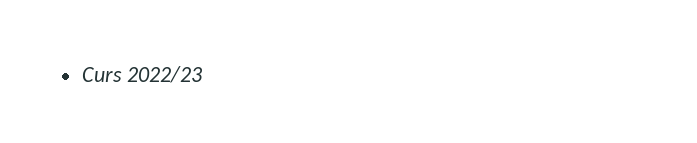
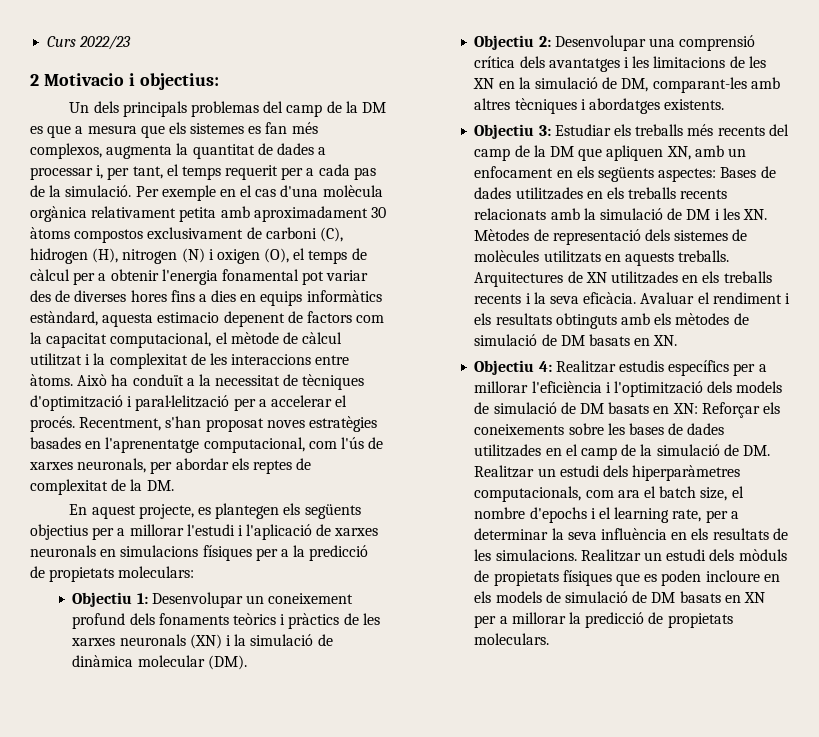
+ 2 Motivacio i objectius:
+ Un dels principals problemas del camp de la DM es que a mesura que els sistemes es fan més complexos, augmenta la quantitat de dades a processar i, per tant, el temps requerit per a cada pas de la simulació. Per exemple en el cas d'una molècula orgànica relativament petita amb aproximadament 30 àtoms compostos exclusivament de carboni (C), hidrogen (H), nitrogen (N) i oxigen (O), el temps de càlcul per a obtenir l'energia fonamental pot variar des de diverses hores fins a dies en equips informàtics estàndard, aquesta estimacio depenent de factors com la capacitat computacional, el mètode de càlcul utilitzat i la complexitat de les interaccions entre àtoms. Això ha conduït a la necessitat de tècniques d'optimització i paral·lelització per a accelerar el procés. Recentment, s'han proposat noves estratègies basades en l'aprenentatge computacional, com l'ús de xarxes neuronals, per abordar els reptes de complexitat de la DM.
+ En aquest projecte, es plantegen els següents objectius per a millorar l'estudi i l'aplicació de xarxes neuronals en simulacions físiques per a la predicció de propietats moleculars:
+ Objectiu 1: Desenvolupar un coneixement profund dels fonaments teòrics i pràctics de les xarxes neuronals (XN) i la simulació de dinàmica molecular (DM).
+ Objectiu 2: Desenvolupar una comprensió crítica dels avantatges i les limitacions de les XN en la simulació de DM, comparant-les amb altres tècniques i abordatges existents.
+ Objectiu 3: Estudiar els treballs més recents del camp de la DM que apliquen XN, amb un enfocament en els següents aspectes: Bases de dades utilitzades en els treballs recents relacionats amb la simulació de DM i les XN. Mètodes de representació dels sistemes de molècules utilitzats en aquests treballs. Arquitectures de XN utilitzades en els treballs recents i la seva eficàcia. Avaluar el rendiment i els resultats obtinguts amb els mètodes de simulació de DM basats en XN.
+ Objectiu 4: Realitzar estudis específics per a millorar l'eficiència i l'optimització dels models de simulació de DM basats en XN: Reforçar els coneixements sobre les bases de dades utilitzades en el camp de la simulació de DM. Realitzar un estudi dels hiperparàmetres computacionals, com ara el batch size, el nombre d'epochs i el learning rate, per a determinar la seva influència en els resultats de les simulacions. Realitzar un estudi dels mòduls de propietats físiques que es poden incloure en els models de simulació de DM basats en XN per a millorar la predicció de propietats moleculars.

